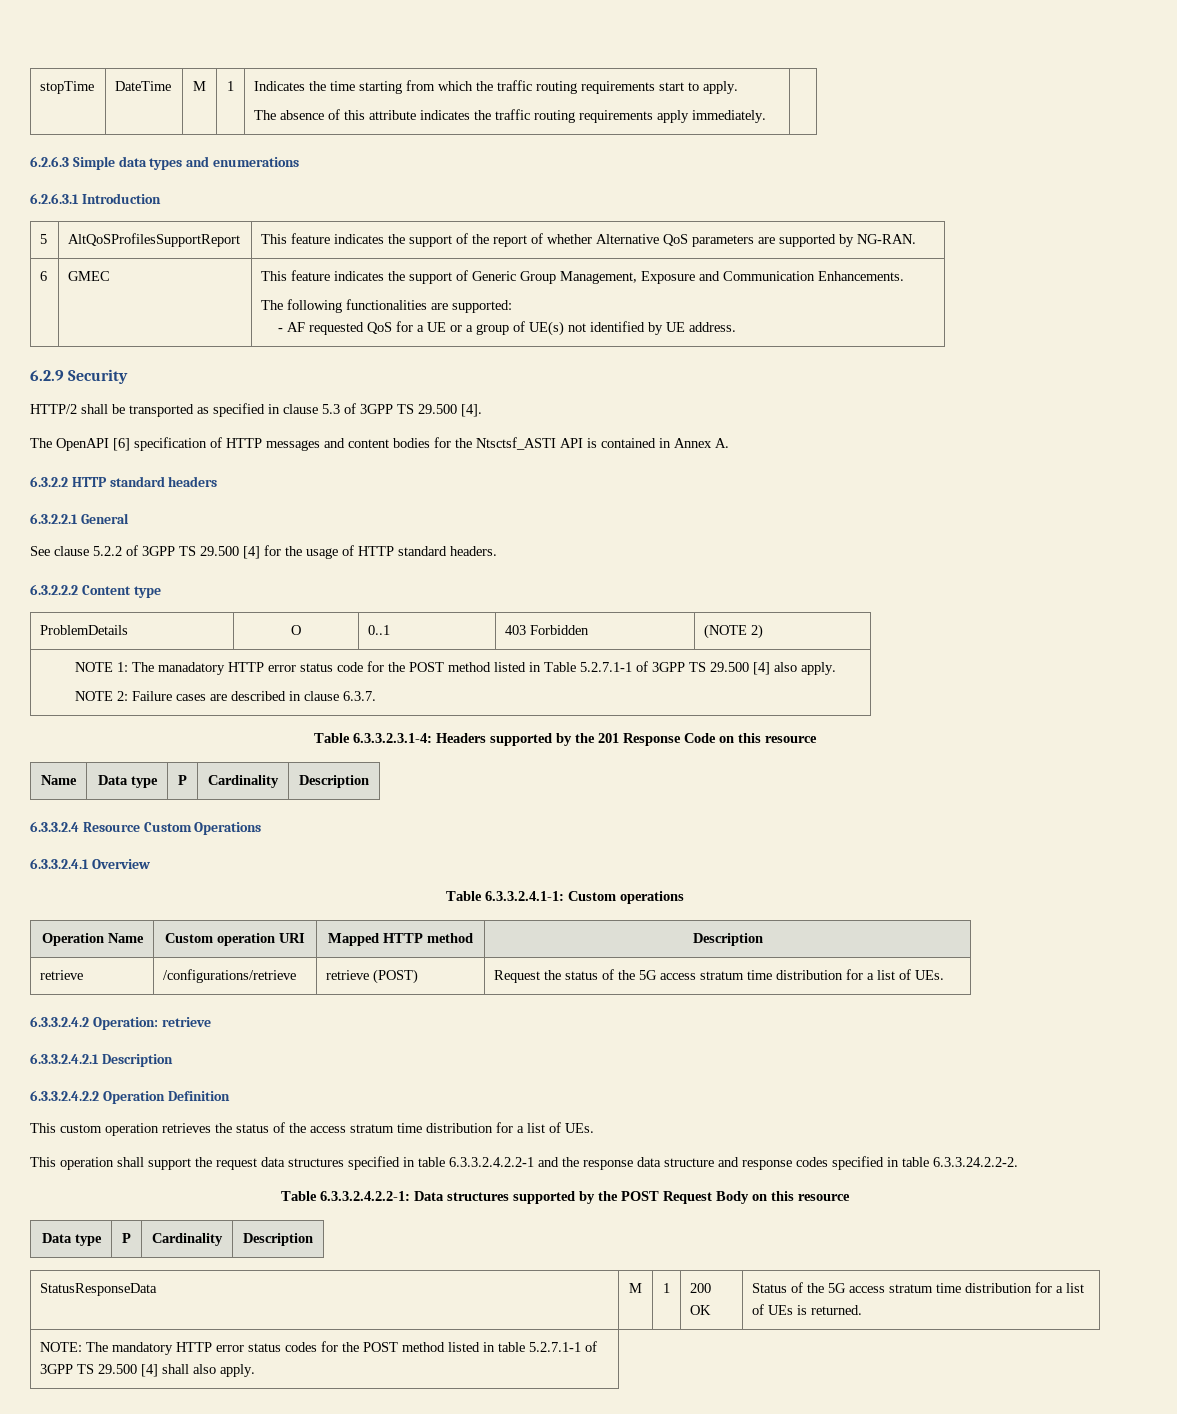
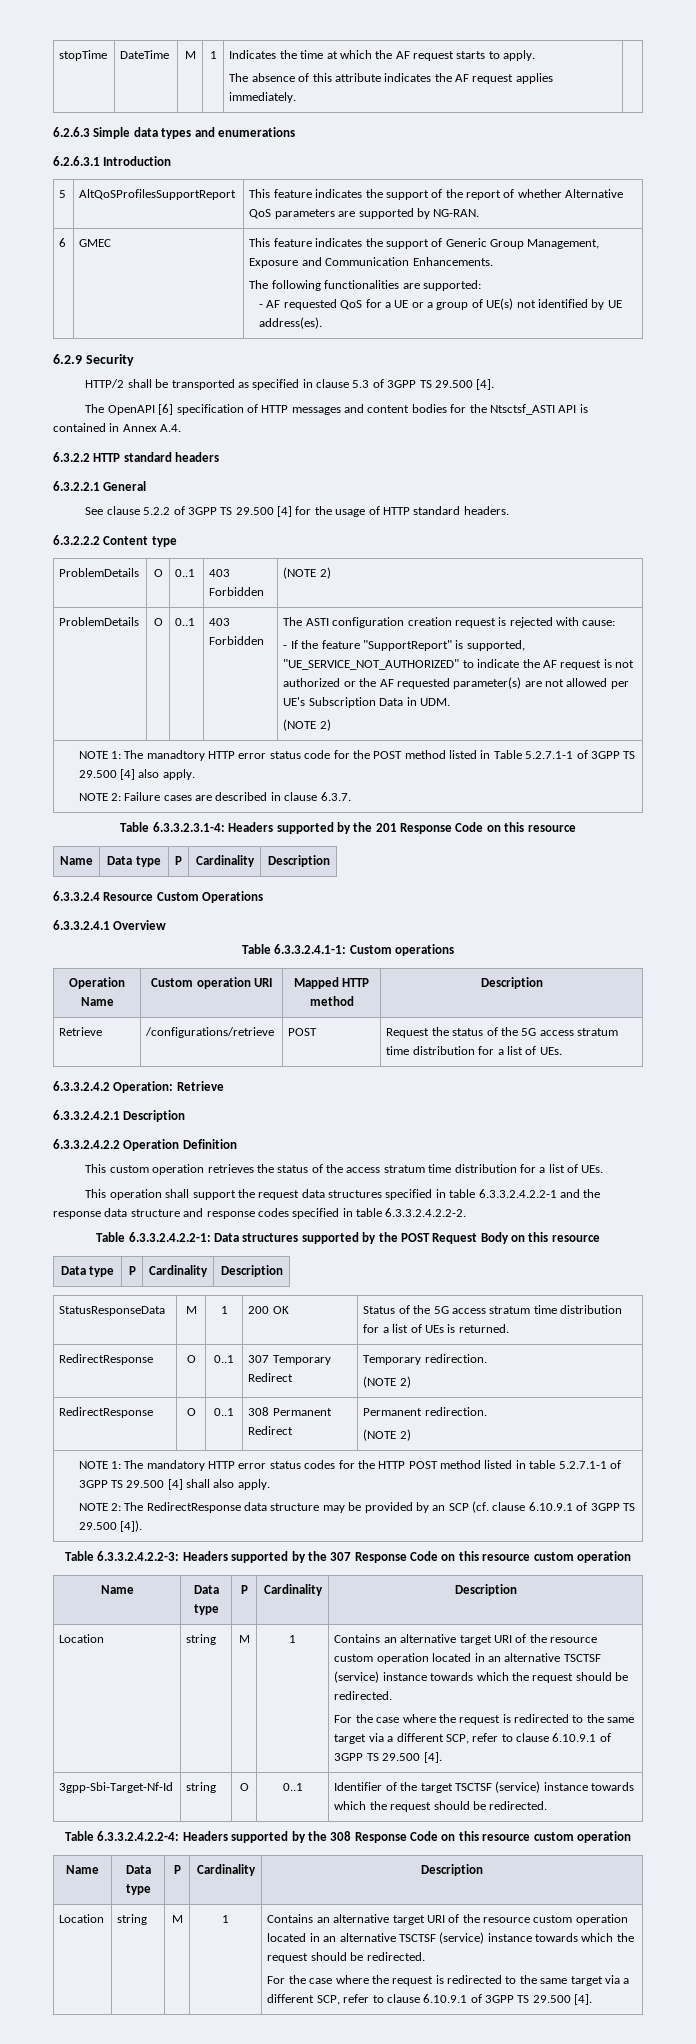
- stopTime | DateTime | M | 1 | Indicates the time starting from which the traffic routing requirements start to apply.
- The absence of this attribute indicates the traffic routing requirements apply immediately. |
+ stopTime | DateTime | M | 1 | Indicates the time at which the AF request starts to apply.
+ The absence of this attribute indicates the AF request applies immediately. |
  6 | GMEC | This feature indicates the support of Generic Group Management, Exposure and Communication Enhancements.
  The following functionalities are supported:
- - AF requested QoS for a UE or a group of UE(s) not identified by UE address.
+ - AF requested QoS for a UE or a group of UE(s) not identified by UE address(es).
- The OpenAPI [6] specification of HTTP messages and content bodies for the Ntsctsf_ASTI API is contained in Annex A.
+ The OpenAPI [6] specification of HTTP messages and content bodies for the Ntsctsf_ASTI API is contained in Annex A.4.
- NOTE 1: The manadatory HTTP error status code for the POST method listed in Table 5.2.7.1-1 of 3GPP TS 29.500 [4] also apply.
+ ProblemDetails | O | 0..1 | 403 Forbidden | The ASTI configuration creation request is rejected with cause:
+ - If the feature "SupportReport" is supported, "UE_SERVICE_NOT_AUTHORIZED" to indicate the AF request is not authorized or the AF requested parameter(s) are not allowed per UE's Subscription Data in UDM.
+ (NOTE 2)
+ NOTE 1: The manadtory HTTP error status code for the POST method listed in Table 5.2.7.1-1 of 3GPP TS 29.500 [4] also apply.
- retrieve | /configurations/retrieve | retrieve (POST) | Request the status of the 5G access stratum time distribution for a list of UEs.
+ Retrieve | /configurations/retrieve | POST | Request the status of the 5G access stratum time distribution for a list of UEs.
- 6.3.3.2.4.2 Operation: retrieve
+ 6.3.3.2.4.2 Operation: Retrieve
- This operation shall support the request data structures specified in table 6.3.3.2.4.2.2-1 and the response data structure and response codes specified in table 6.3.3.24.2.2-2.
+ This operation shall support the request data structures specified in table 6.3.3.2.4.2.2-1 and the response data structure and response codes specified in table 6.3.3.2.4.2.2-2.
- NOTE: The mandatory HTTP error status codes for the POST method listed in table 5.2.7.1-1 of 3GPP TS 29.500 [4] shall also apply.
+ RedirectResponse | O | 0..1 | 307 Temporary Redirect | Temporary redirection.
+ (NOTE 2)
+ RedirectResponse | O | 0..1 | 308 Permanent Redirect | Permanent redirection.
+ (NOTE 2)
+ NOTE 1: The mandatory HTTP error status codes for the HTTP POST method listed in table 5.2.7.1-1 of 3GPP TS 29.500 [4] shall also apply.
+ NOTE 2: The RedirectResponse data structure may be provided by an SCP (cf. clause 6.10.9.1 of 3GPP TS 29.500 [4]).
+ Table 6.3.3.2.4.2.2-3: Headers supported by the 307 Response Code on this resource custom operation
+ Name | Data type | P | Cardinality | Description
+ Location | string | M | 1 | Contains an alternative target URI of the resource custom operation located in an alternative TSCTSF (service) instance towards which the request should be redirected.
+ For the case where the request is redirected to the same target via a different SCP, refer to clause 6.10.9.1 of 3GPP TS 29.500 [4].
+ 3gpp-Sbi-Target-Nf-Id | string | O | 0..1 | Identifier of the target TSCTSF (service) instance towards which the request should be redirected.
+ Table 6.3.3.2.4.2.2-4: Headers supported by the 308 Response Code on this resource custom operation
+ Name | Data type | P | Cardinality | Description
+ Location | string | M | 1 | Contains an alternative target URI of the resource custom operation located in an alternative TSCTSF (service) instance towards which the request should be redirected.
+ For the case where the request is redirected to the same target via a different SCP, refer to clause 6.10.9.1 of 3GPP TS 29.500 [4].

